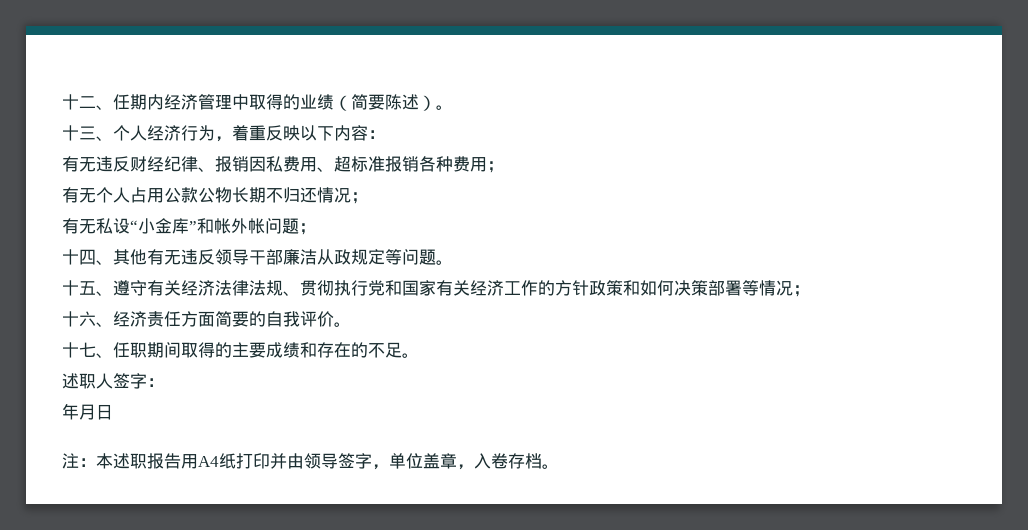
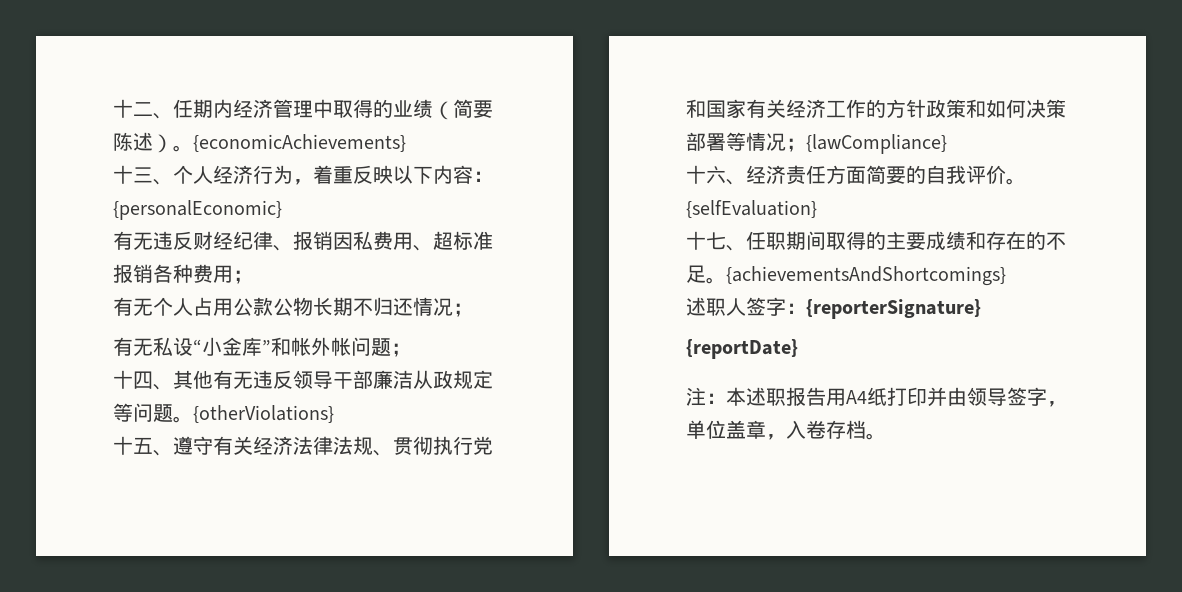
+ {economicAchievements}
- 十三、个人经济行为，着重反映以下内容：
+ 十三、个人经济行为，着重反映以下内容：{personalEconomic}
+ {otherViolations}
- 十五、遵守有关经济法律法规、贯彻执行党和国家有关经济工作的方针政策和如何决策部署等情况；
+ 十五、遵守有关经济法律法规、贯彻执行党和国家有关经济工作的方针政策和如何决策部署等情况；{lawCompliance}
+ {selfEvaluation}
+ {achievementsAndShortcomings}
- 述职人签字：
- 年月日
+ 述职人签字：{reporterSignature}
+ {reportDate}

